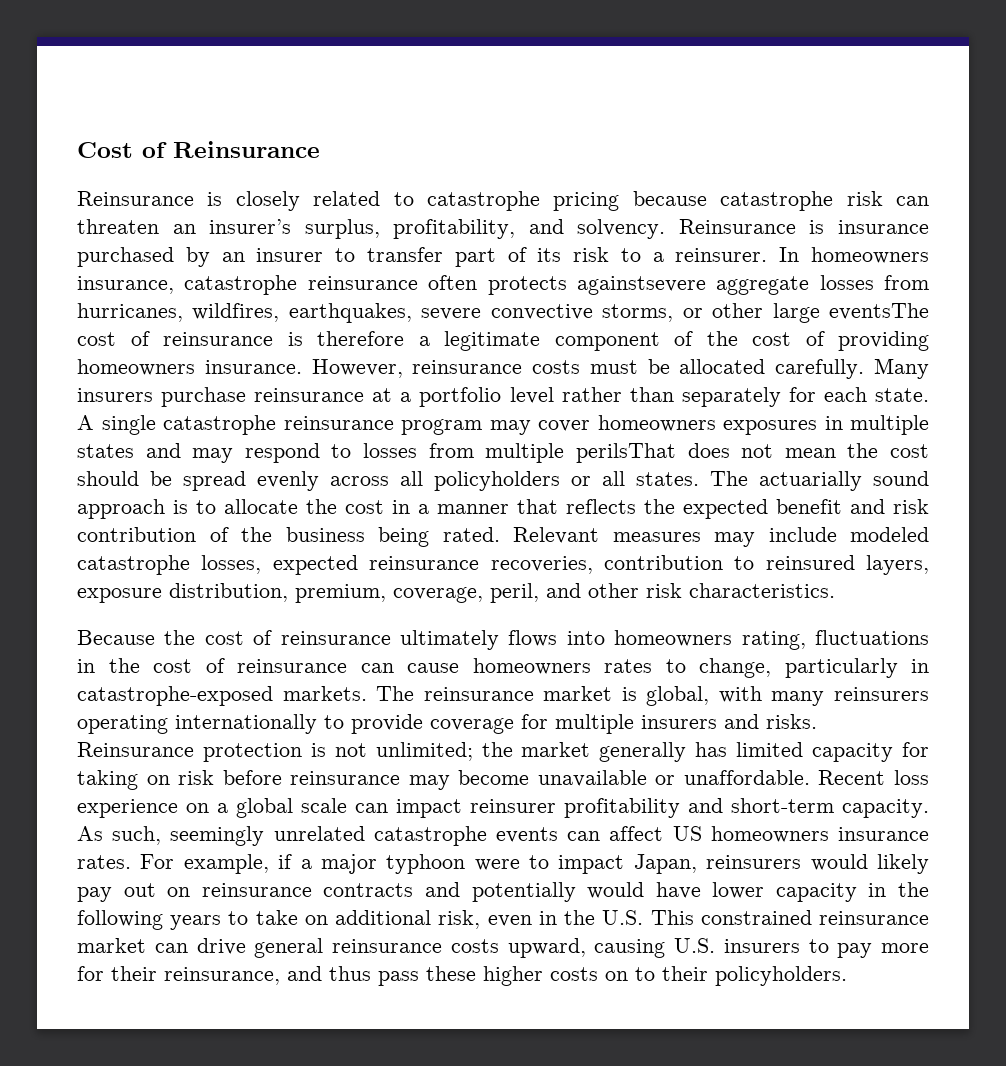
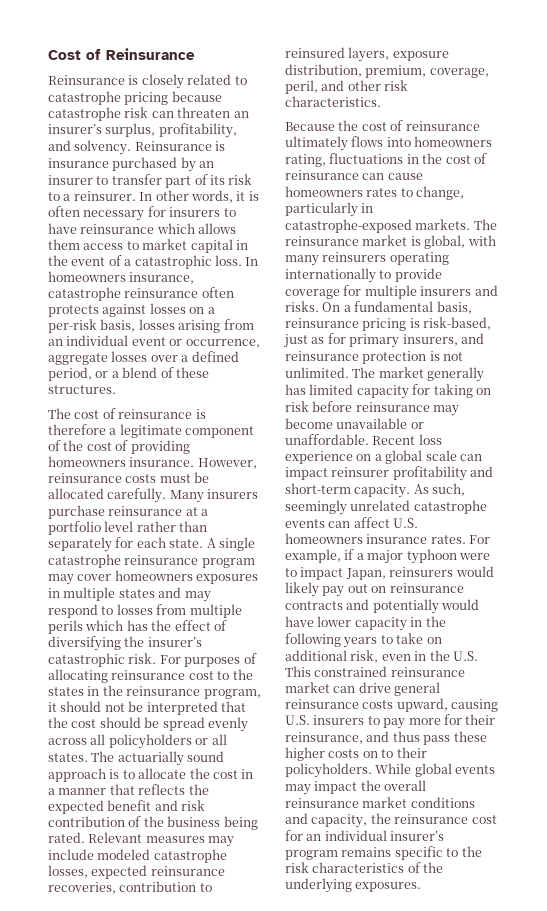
- In homeowners insurance, catastrophe reinsurance often protects againstsevere aggregate losses from hurricanes, wildfires, earthquakes, severe convective storms, or other large eventsThe cost of reinsurance is therefore a legitimate component of the cost of providing homeowners insurance.
+ In other words, it is often necessary for insurers to have reinsurance which allows them access to market capital in the event of a catastrophic loss. In homeowners insurance, catastrophe reinsurance often protects against losses on a per-risk basis, losses arising from an individual event or occurrence, aggregate losses over a defined period, or a blend of these structures.
+ The cost of reinsurance is therefore a legitimate component of the cost of providing homeowners insurance.
- A single catastrophe reinsurance program may cover homeowners exposures in multiple states and may respond to losses from multiple perilsThat does not mean the cost should be spread evenly across all policyholders or all states.
+ A single catastrophe reinsurance program may cover homeowners exposures in multiple states and may respond to losses from multiple perils which has the effect of diversifying the insurer’s catastrophic risk. For purposes of allocating reinsurance cost to the states in the reinsurance program, it should not be interpreted that the cost should be spread evenly across all policyholders or all states.
- Reinsurance protection is not unlimited; the market generally has limited capacity for taking on risk before reinsurance may become unavailable or unaffordable.
+ On a fundamental basis, reinsurance pricing is risk-based, just as for primary insurers, and reinsurance protection is not unlimited. The market generally has limited capacity for taking on risk before reinsurance may become unavailable or unaffordable.
- As such, seemingly unrelated catastrophe events can affect US homeowners insurance rates.
+ As such, seemingly unrelated catastrophe events can affect U.S. homeowners insurance rates.
+ While global events may impact the overall reinsurance market conditions and capacity, the reinsurance cost for an individual insurer’s program remains specific to the risk characteristics of the underlying exposures.

